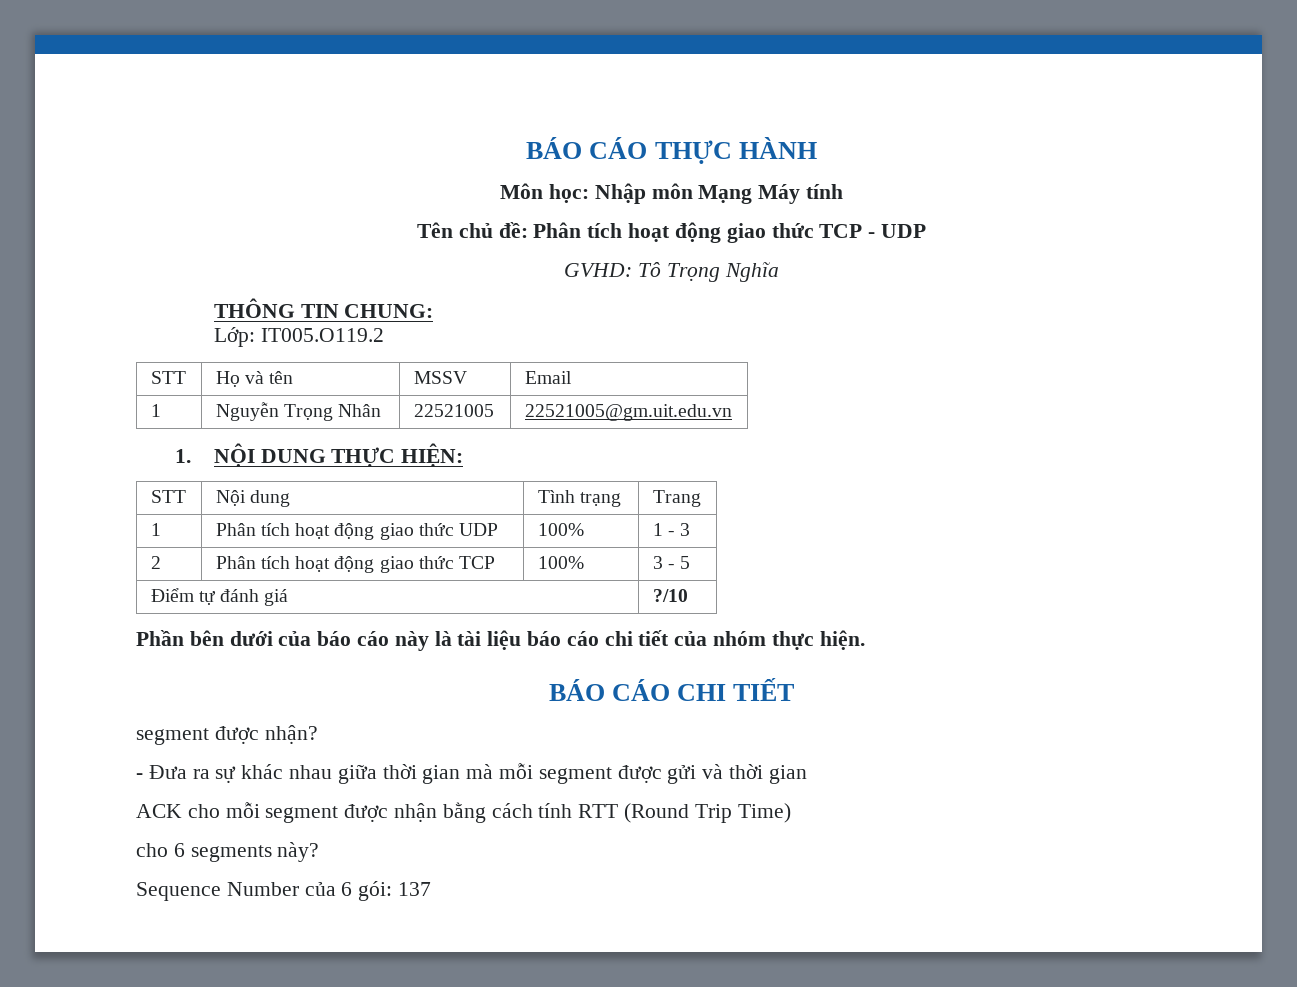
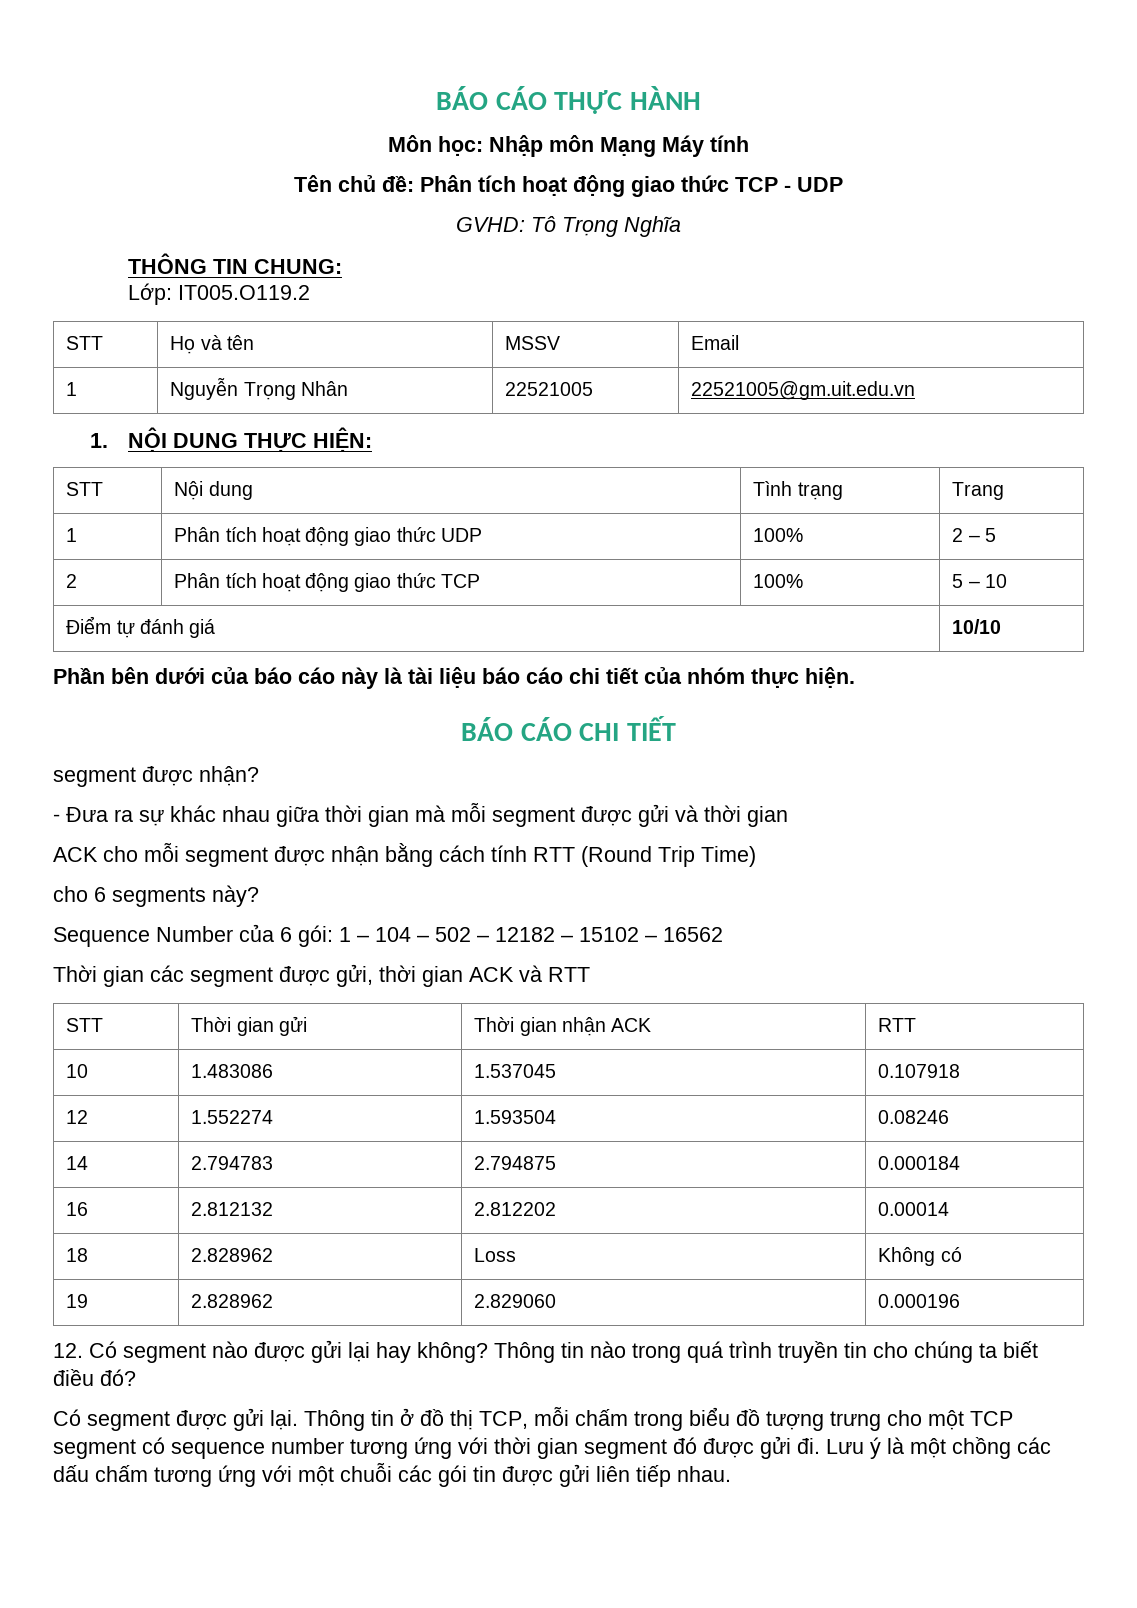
- 1 | Phân tích hoạt động giao thức UDP | 100% | 1 - 3
+ 1 | Phân tích hoạt động giao thức UDP | 100% | 2 – 5
- 2 | Phân tích hoạt động giao thức TCP | 100% | 3 - 5
+ 2 | Phân tích hoạt động giao thức TCP | 100% | 5 – 10
- Điểm tự đánh giá | ?/10
+ Điểm tự đánh giá | 10/10
- Sequence Number của 6 gói: 137
+ Sequence Number của 6 gói: 1 – 104 – 502 – 12182 – 15102 – 16562
+ Thời gian các segment được gửi, thời gian ACK và RTT
+ STT | Thời gian gửi | Thời gian nhận ACK | RTT
+ 10 | 1.483086 | 1.537045 | 0.107918
+ 12 | 1.552274 | 1.593504 | 0.08246
+ 14 | 2.794783 | 2.794875 | 0.000184
+ 16 | 2.812132 | 2.812202 | 0.00014
+ 18 | 2.828962 | Loss | Không có
+ 19 | 2.828962 | 2.829060 | 0.000196
+ 12. Có segment nào được gửi lại hay không? Thông tin nào trong quá trình truyền tin cho chúng ta biết điều đó?
+ Có segment được gửi lại. Thông tin ở đồ thị TCP, mỗi chấm trong biểu đồ tượng trưng cho một TCP segment có sequence number tương ứng với thời gian segment đó được gửi đi. Lưu ý là một chồng các dấu chấm tương ứng với một chuỗi các gói tin được gửi liên tiếp nhau.

